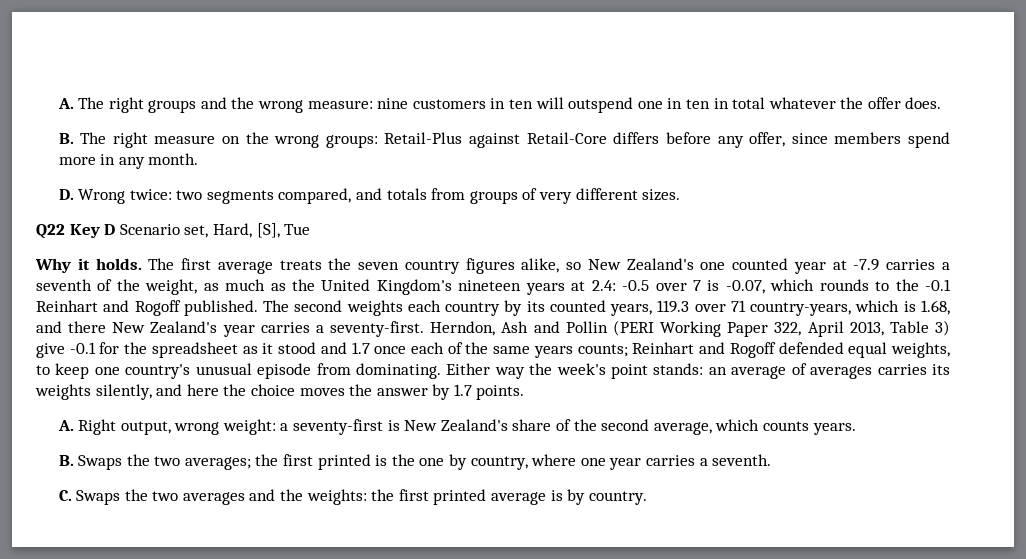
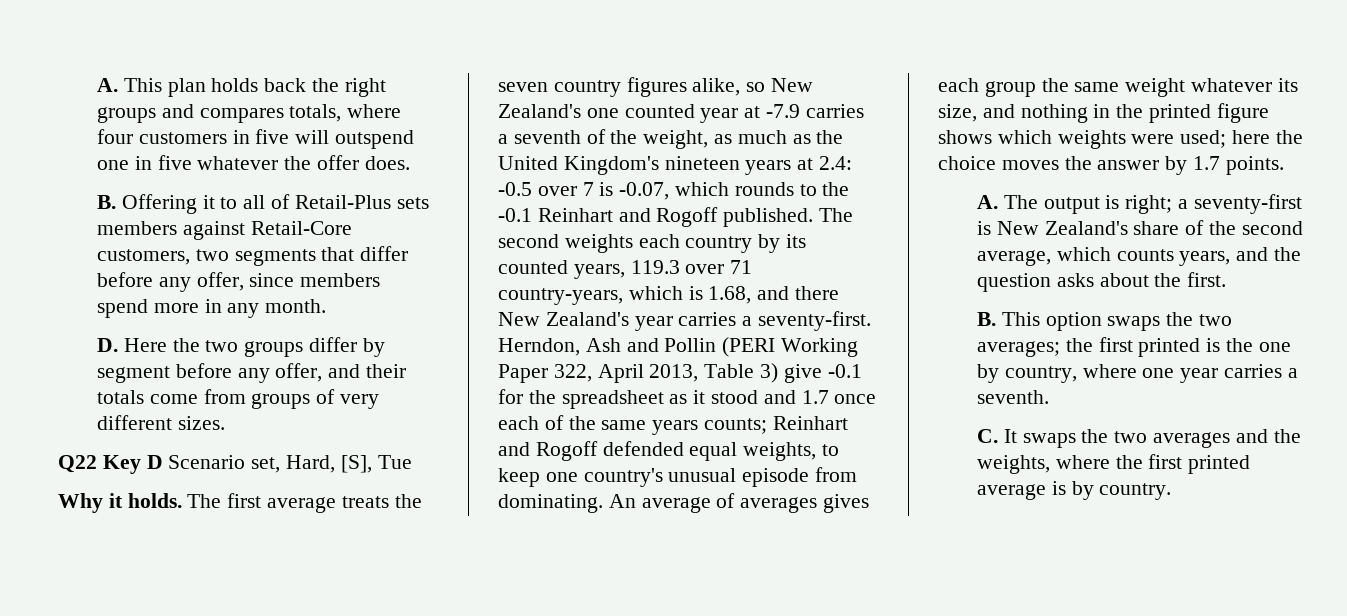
- A. The right groups and the wrong measure: nine customers in ten will outspend one in ten in total whatever the offer does.
+ A. This plan holds back the right groups and compares totals, where four customers in five will outspend one in five whatever the offer does.
- B. The right measure on the wrong groups: Retail-Plus against Retail-Core differs before any offer, since members spend more in any month.
+ B. Offering it to all of Retail-Plus sets members against Retail-Core customers, two segments that differ before any offer, since members spend more in any month.
- D. Wrong twice: two segments compared, and totals from groups of very different sizes.
+ D. Here the two groups differ by segment before any offer, and their totals come from groups of very different sizes.
- Either way the week's point stands: an average of averages carries its weights silently, and here the choice moves the answer by 1.7 points.
+ An average of averages gives each group the same weight whatever its size, and nothing in the printed figure shows which weights were used; here the choice moves the answer by 1.7 points.
- A. Right output, wrong weight: a seventy-first is New Zealand's share of the second average, which counts years.
- B. Swaps the two averages; the first printed is the one by country, where one year carries a seventh.
+ A. The output is right; a seventy-first is New Zealand's share of the second average, which counts years, and the question asks about the first.
+ B. This option swaps the two averages; the first printed is the one by country, where one year carries a seventh.
- C. Swaps the two averages and the weights: the first printed average is by country.
+ C. It swaps the two averages and the weights, where the first printed average is by country.

